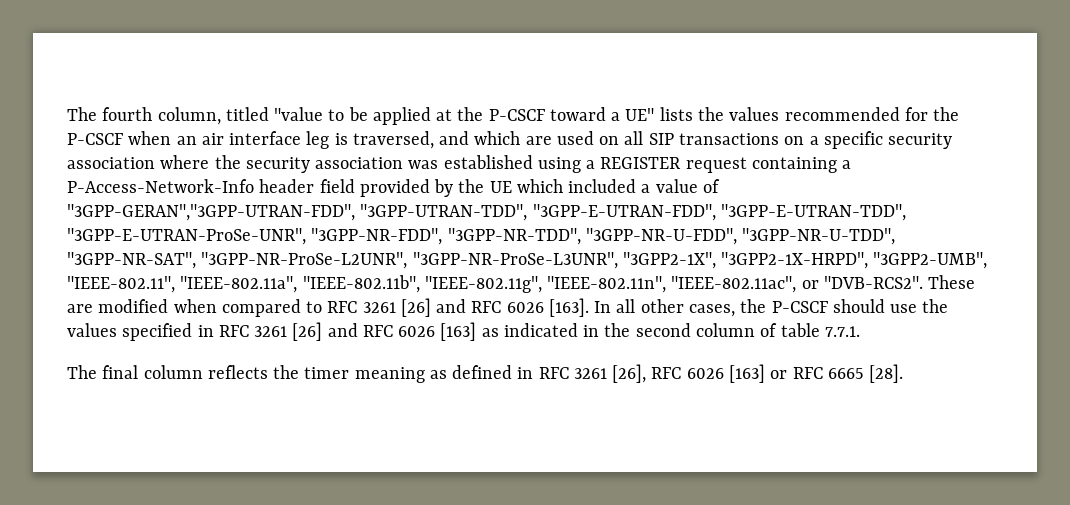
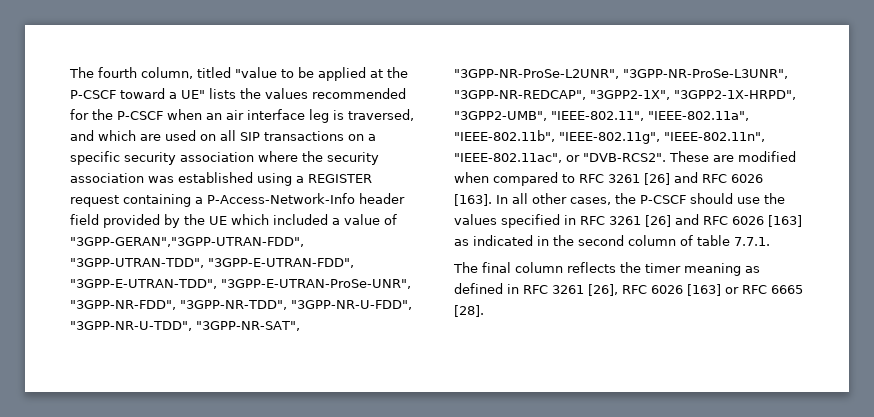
- The fourth column, titled "value to be applied at the P-CSCF toward a UE" lists the values recommended for the P-CSCF when an air interface leg is traversed, and which are used on all SIP transactions on a specific security association where the security association was established using a REGISTER request containing a P-Access-Network-Info header field provided by the UE which included a value of "3GPP-GERAN","3GPP-UTRAN-FDD", "3GPP-UTRAN-TDD", "3GPP-E-UTRAN-FDD", "3GPP-E-UTRAN-TDD", "3GPP-E-UTRAN-ProSe-UNR", "3GPP-NR-FDD", "3GPP-NR-TDD", "3GPP-NR-U-FDD", "3GPP-NR-U-TDD", "3GPP-NR-SAT", "3GPP-NR-ProSe-L2UNR", "3GPP-NR-ProSe-L3UNR", "3GPP2-1X", "3GPP2-1X-HRPD", "3GPP2-UMB", "IEEE-802.11", "IEEE-802.11a", "IEEE-802.11b", "IEEE-802.11g", "IEEE-802.11n", "IEEE-802.11ac", or "DVB-RCS2".
+ The fourth column, titled "value to be applied at the P-CSCF toward a UE" lists the values recommended for the P-CSCF when an air interface leg is traversed, and which are used on all SIP transactions on a specific security association where the security association was established using a REGISTER request containing a P-Access-Network-Info header field provided by the UE which included a value of "3GPP-GERAN","3GPP-UTRAN-FDD", "3GPP-UTRAN-TDD", "3GPP-E-UTRAN-FDD", "3GPP-E-UTRAN-TDD", "3GPP-E-UTRAN-ProSe-UNR", "3GPP-NR-FDD", "3GPP-NR-TDD", "3GPP-NR-U-FDD", "3GPP-NR-U-TDD", "3GPP-NR-SAT", "3GPP-NR-ProSe-L2UNR", "3GPP-NR-ProSe-L3UNR", "3GPP-NR-REDCAP", "3GPP2-1X", "3GPP2-1X-HRPD", "3GPP2-UMB", "IEEE-802.11", "IEEE-802.11a", "IEEE-802.11b", "IEEE-802.11g", "IEEE-802.11n", "IEEE-802.11ac", or "DVB-RCS2".

